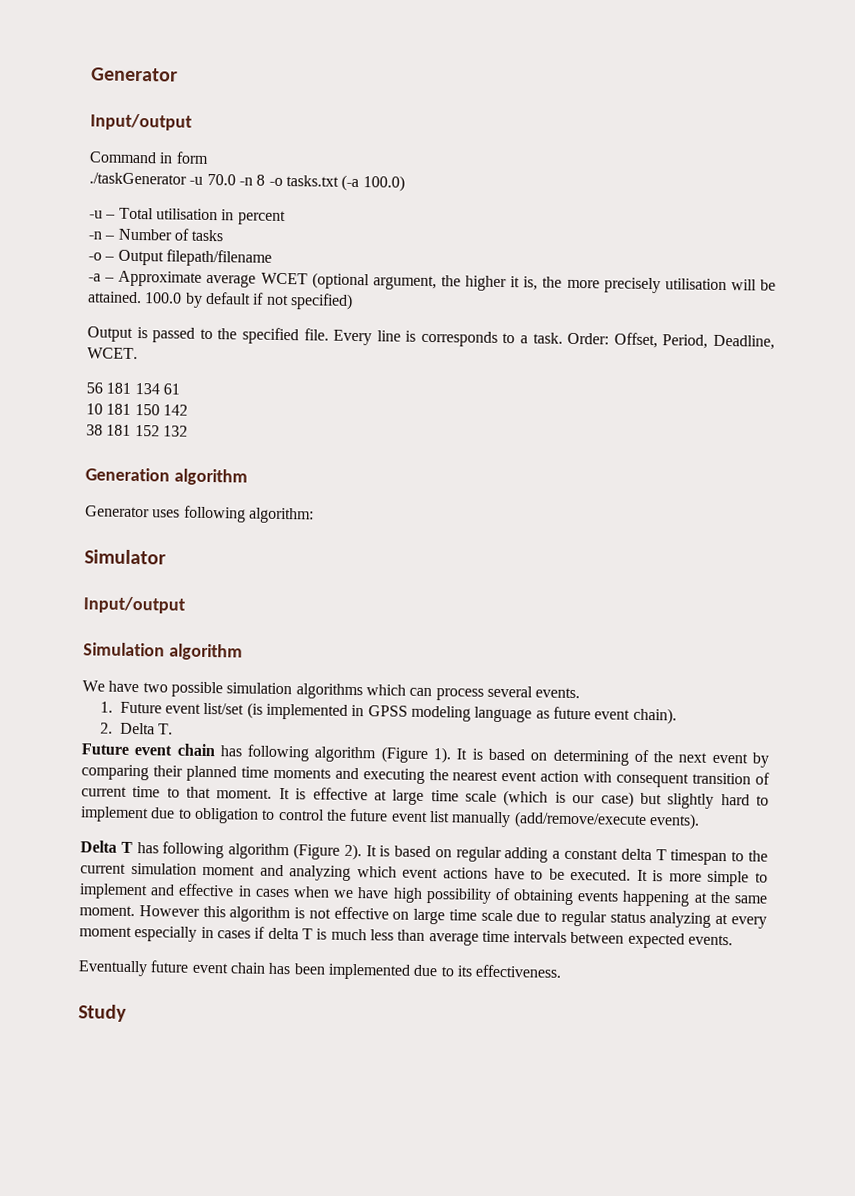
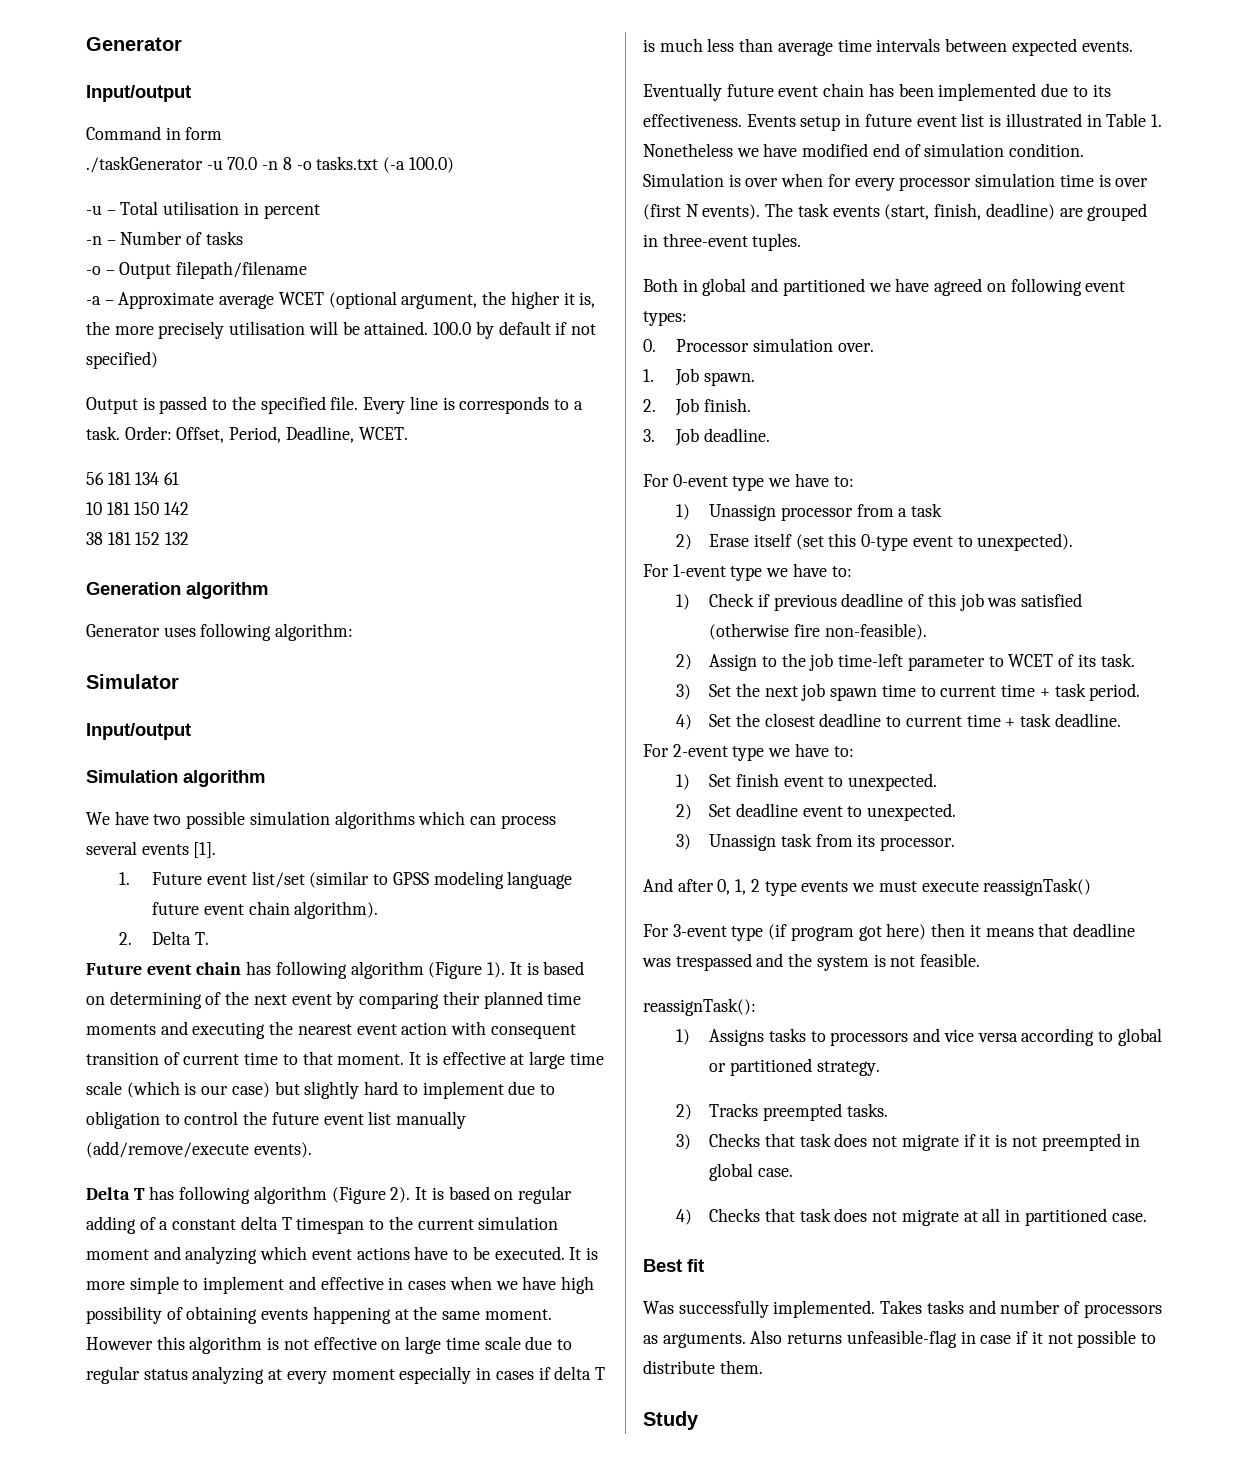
- We have two possible simulation algorithms which can process several events.
+ We have two possible simulation algorithms which can process several events [1].
- 1. Future event list/set (is implemented in GPSS modeling language as future event chain).
+ 1. Future event list/set (similar to GPSS modeling language future event chain algorithm).
- It is based on regular adding a constant delta T timespan to the current simulation moment and analyzing which event actions have to be executed.
+ It is based on regular adding of a constant delta T timespan to the current simulation moment and analyzing which event actions have to be executed.
+ Events setup in future event list is illustrated in Table 1. Nonetheless we have modified end of simulation condition. Simulation is over when for every processor simulation time is over (first N events). The task events (start, finish, deadline) are grouped in three-event tuples.
+ Both in global and partitioned we have agreed on following event types:
+ 0. Processor simulation over.
+ 1. Job spawn.
+ 2. Job finish.
+ 3. Job deadline.
+ For 0-event type we have to:
+ 1) Unassign processor from a task
+ 2) Erase itself (set this 0-type event to unexpected).
+ For 1-event type we have to:
+ 1) Check if previous deadline of this job was satisfied (otherwise fire non-feasible).
+ 2) Assign to the job time-left parameter to WCET of its task.
+ 3) Set the next job spawn time to current time + task period.
+ 4) Set the closest deadline to current time + task deadline.
+ For 2-event type we have to:
+ 1) Set finish event to unexpected.
+ 2) Set deadline event to unexpected.
+ 3) Unassign task from its processor.
+ And after 0, 1, 2 type events we must execute reassignTask()
+ For 3-event type (if program got here) then it means that deadline was trespassed and the system is not feasible.
+ reassignTask():
+ 1) Assigns tasks to processors and vice versa according to global or partitioned strategy.
+ 2) Tracks preempted tasks.
+ 3) Checks that task does not migrate if it is not preempted in global case.
+ 4) Checks that task does not migrate at all in partitioned case.
+ Best fit
+ Was successfully implemented. Takes tasks and number of processors as arguments. Also returns unfeasible-flag in case if it not possible to distribute them.

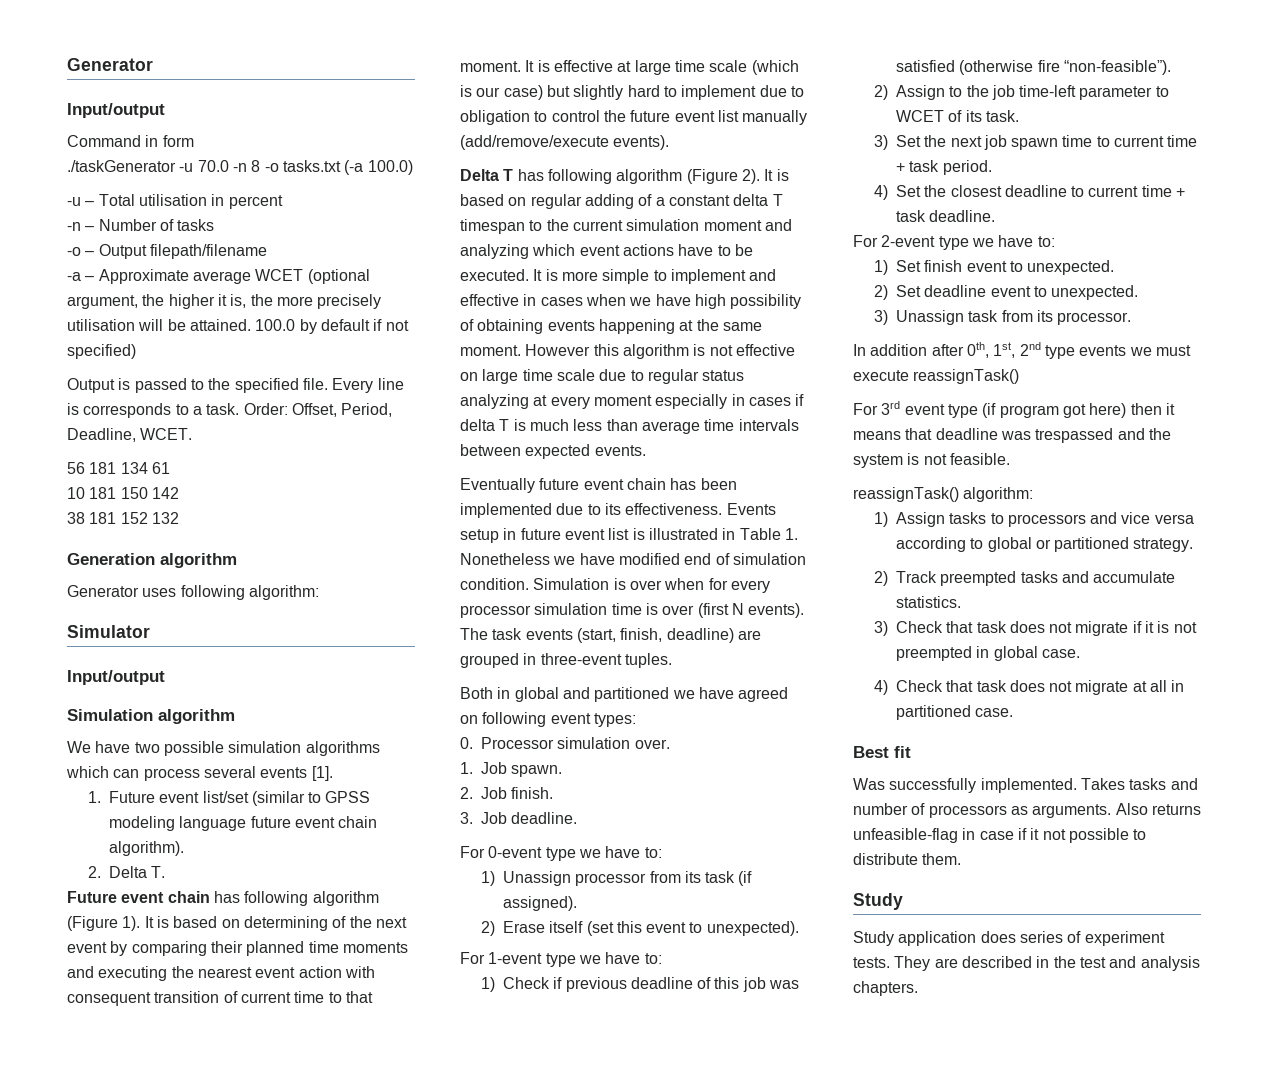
- 1) Unassign processor from a task
+ 1) Unassign processor from its task (if assigned).
- 2) Erase itself (set this 0-type event to unexpected).
+ 2) Erase itself (set this event to unexpected).
- 1) Check if previous deadline of this job was satisfied (otherwise fire non-feasible).
+ 1) Check if previous deadline of this job was satisfied (otherwise fire “non-feasible”).
- And after 0, 1, 2 type events we must execute reassignTask()
+ In addition after 0th, 1st, 2nd type events we must execute reassignTask()
- For 3-event type (if program got here) then it means that deadline was trespassed and the system is not feasible.
+ For 3rd event type (if program got here) then it means that deadline was trespassed and the system is not feasible.
- reassignTask():
- 1) Assigns tasks to processors and vice versa according to global or partitioned strategy.
+ reassignTask() algorithm:
+ 1) Assign tasks to processors and vice versa according to global or partitioned strategy.
- 2) Tracks preempted tasks.
- 3) Checks that task does not migrate if it is not preempted in global case.
+ 2) Track preempted tasks and accumulate statistics.
+ 3) Check that task does not migrate if it is not preempted in global case.
- 4) Checks that task does not migrate at all in partitioned case.
+ 4) Check that task does not migrate at all in partitioned case.
+ Study application does series of experiment tests. They are described in the test and analysis chapters.

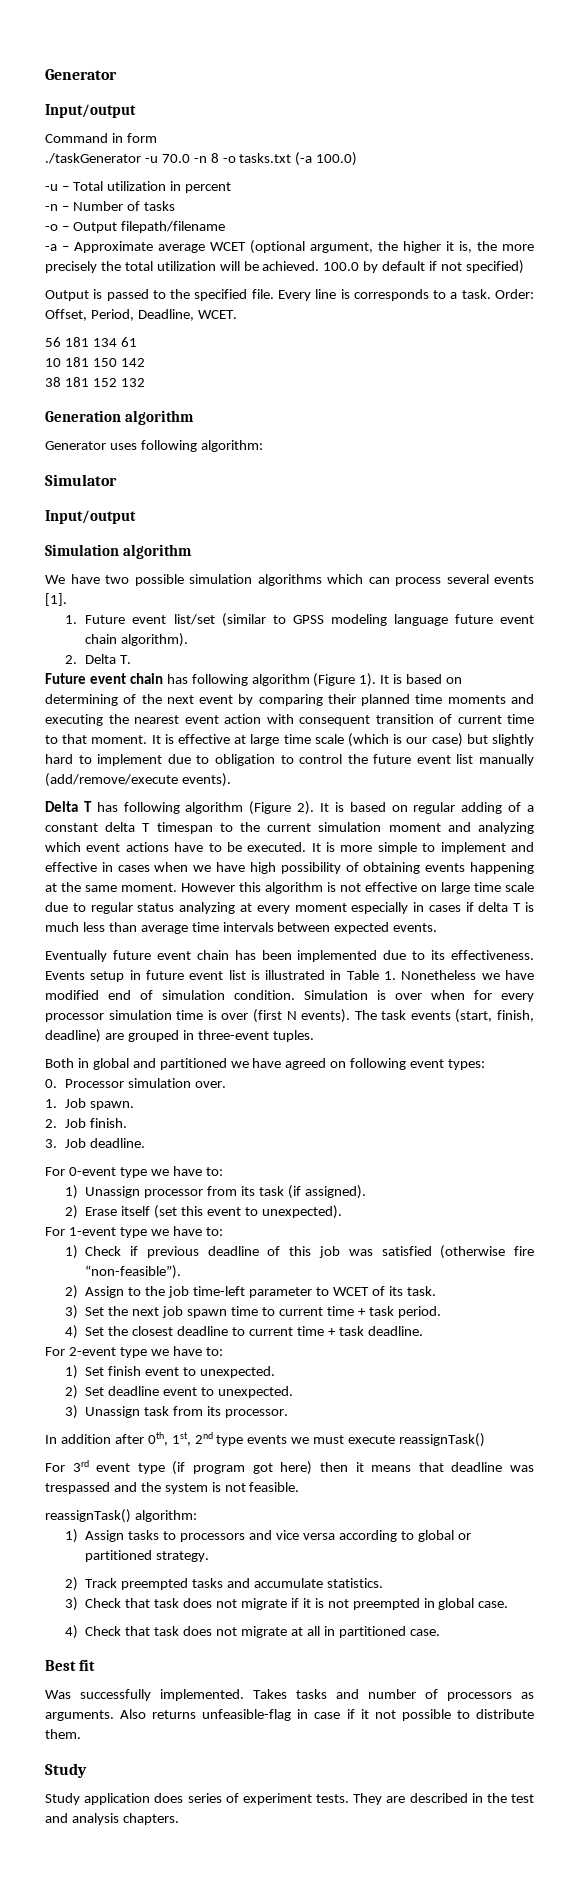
- -u – Total utilisation in percent
+ -u – Total utilization in percent
- -a – Approximate average WCET (optional argument, the higher it is, the more precisely utilisation will be attained.
+ -a – Approximate average WCET (optional argument, the higher it is, the more precisely the total utilization will be achieved.

